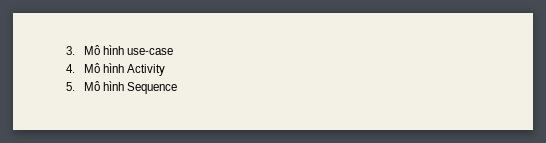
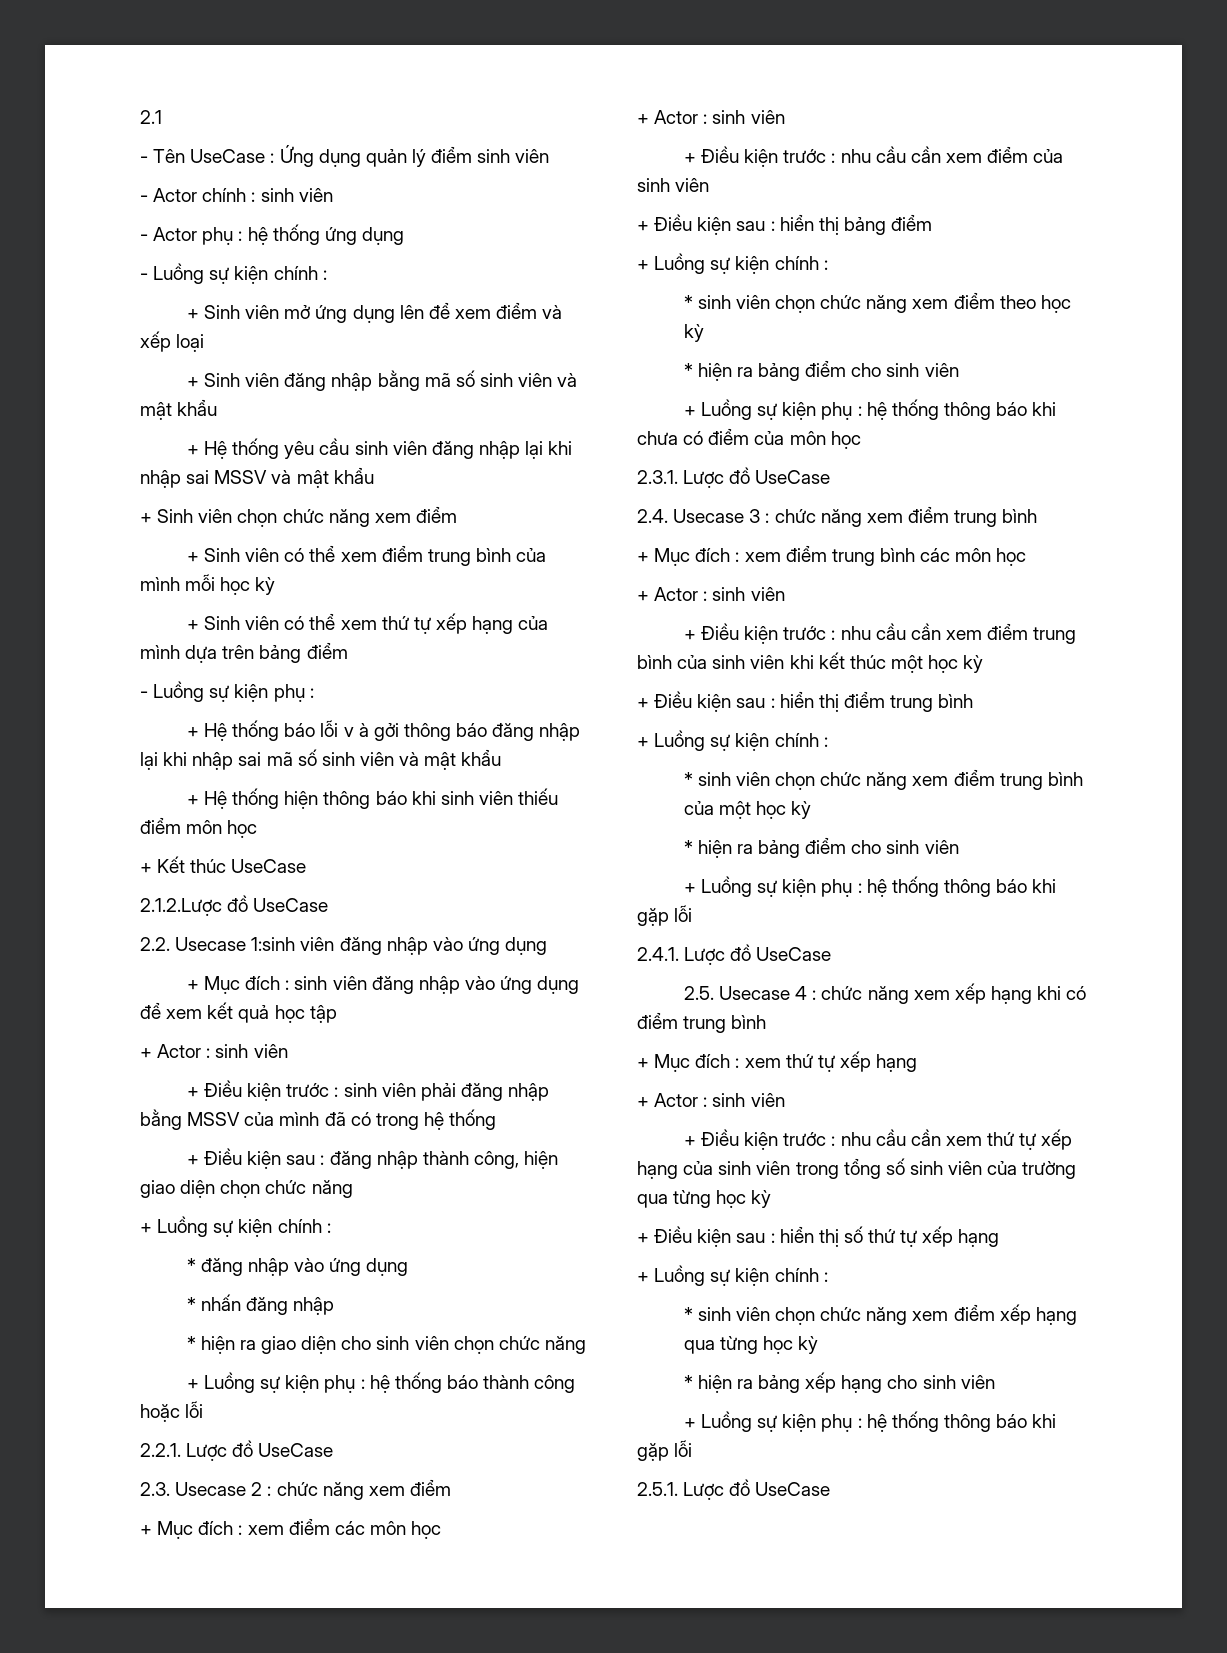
- 3. Mô hình use-case
- 4. Mô hình Activity
- 5. Mô hình Sequence
+ 2.1
+ - Tên UseCase : Ứng dụng quản lý điểm sinh viên
+ - Actor chính : sinh viên
+ - Actor phụ : hệ thống ứng dụng
+ - Luồng sự kiện chính :
+ + Sinh viên mở ứng dụng lên để xem điểm và xếp loại
+ + Sinh viên đăng nhập bằng mã số sinh viên và mật khẩu
+ + Hệ thống yêu cầu sinh viên đăng nhập lại khi nhập sai MSSV và mật khẩu
+ + Sinh viên chọn chức năng xem điểm
+ + Sinh viên có thể xem điểm trung bình của mình mỗi học kỳ
+ + Sinh viên có thể xem thứ tự xếp hạng của mình dựa trên bảng điểm
+ - Luồng sự kiện phụ :
+ + Hệ thống báo lỗi v à gởi thông báo đăng nhập lại khi nhập sai mã số sinh viên và mật khẩu
+ + Hệ thống hiện thông báo khi sinh viên thiếu điểm môn học
+ + Kết thúc UseCase
+ 2.1.2.Lược đồ UseCase
+ 2.2. Usecase 1:sinh viên đăng nhập vào ứng dụng
+ + Mục đích : sinh viên đăng nhập vào ứng dụng để xem kết quả học tập
+ + Actor : sinh viên
+ + Điều kiện trước : sinh viên phải đăng nhập bằng MSSV của mình đã có trong hệ thống
+ + Điều kiện sau : đăng nhập thành công, hiện giao diện chọn chức năng
+ + Luồng sự kiện chính :
+ * đăng nhập vào ứng dụng
+ * nhấn đăng nhập
+ * hiện ra giao diện cho sinh viên chọn chức năng
+ + Luồng sự kiện phụ : hệ thống báo thành công hoặc lỗi
+ 2.2.1. Lược đồ UseCase
+ 2.3. Usecase 2 : chức năng xem điểm
+ + Mục đích : xem điểm các môn học
+ + Actor : sinh viên
+ + Điều kiện trước : nhu cầu cần xem điểm của sinh viên
+ + Điều kiện sau : hiển thị bảng điểm
+ + Luồng sự kiện chính :
+ * sinh viên chọn chức năng xem điểm theo học kỳ
+ * hiện ra bảng điểm cho sinh viên
+ + Luồng sự kiện phụ : hệ thống thông báo khi chưa có điểm của môn học
+ 2.3.1. Lược đồ UseCase
+ 2.4. Usecase 3 : chức năng xem điểm trung bình
+ + Mục đích : xem điểm trung bình các môn học
+ + Actor : sinh viên
+ + Điều kiện trước : nhu cầu cần xem điểm trung bình của sinh viên khi kết thúc một học kỳ
+ + Điều kiện sau : hiển thị điểm trung bình
+ + Luồng sự kiện chính :
+ * sinh viên chọn chức năng xem điểm trung bình của một học kỳ
+ * hiện ra bảng điểm cho sinh viên
+ + Luồng sự kiện phụ : hệ thống thông báo khi gặp lỗi
+ 2.4.1. Lược đồ UseCase
+ 2.5. Usecase 4 : chức năng xem xếp hạng khi có điểm trung bình
+ + Mục đích : xem thứ tự xếp hạng
+ + Actor : sinh viên
+ + Điều kiện trước : nhu cầu cần xem thứ tự xếp hạng của sinh viên trong tổng số sinh viên của trường qua từng học kỳ
+ + Điều kiện sau : hiển thị số thứ tự xếp hạng
+ + Luồng sự kiện chính :
+ * sinh viên chọn chức năng xem điểm xếp hạng qua từng học kỳ
+ * hiện ra bảng xếp hạng cho sinh viên
+ + Luồng sự kiện phụ : hệ thống thông báo khi gặp lỗi
+ 2.5.1. Lược đồ UseCase

